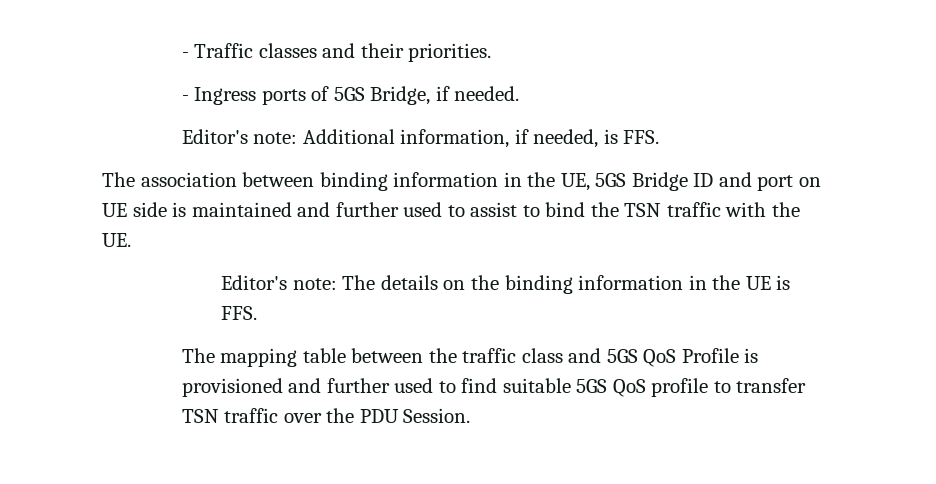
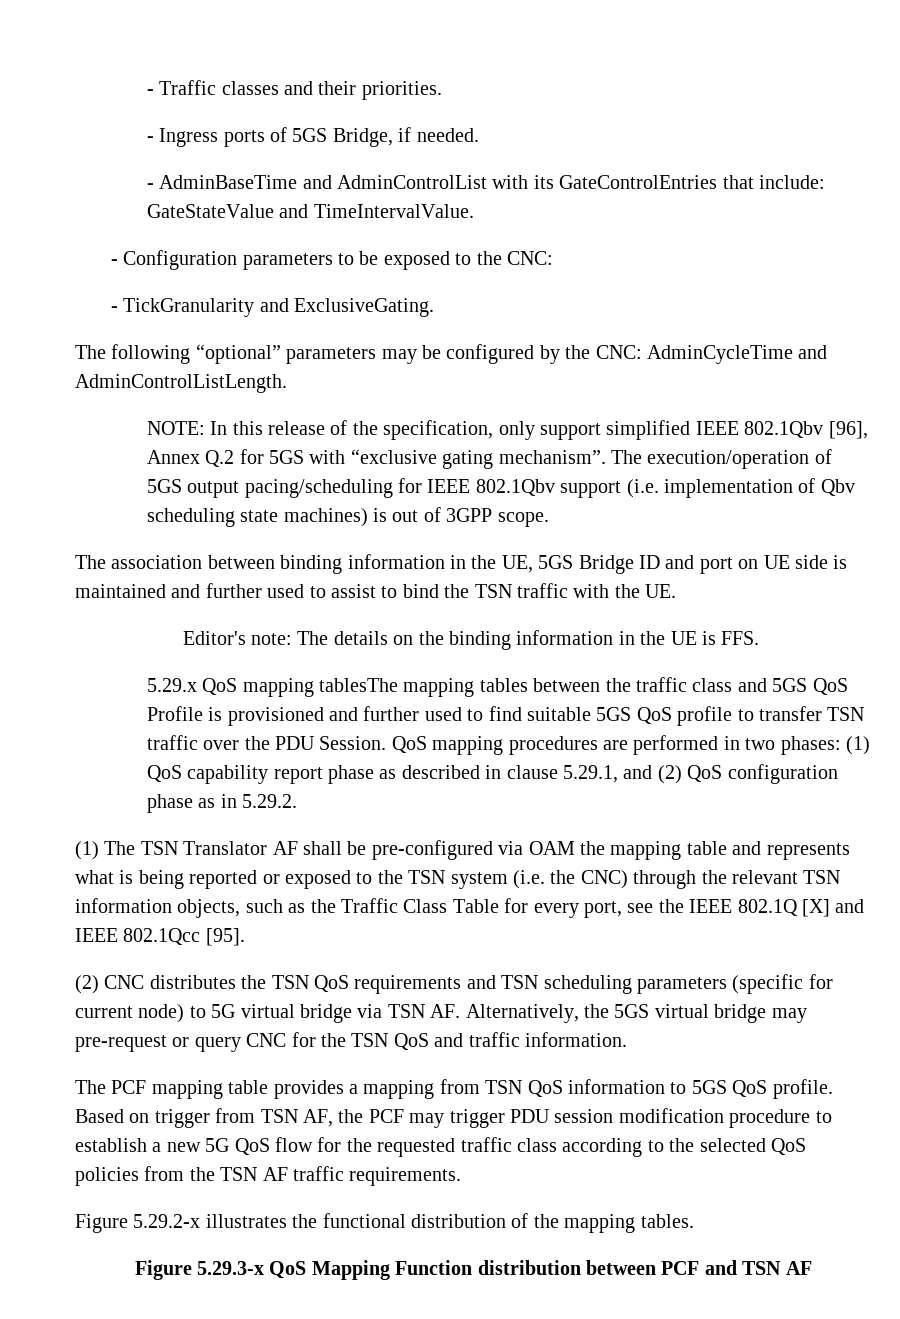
- Editor's note: Additional information, if needed, is FFS.
+ - AdminBaseTime and AdminControlList with its GateControlEntries that include: GateStateValue and TimeIntervalValue.
+ - Configuration parameters to be exposed to the CNC:
+ - TickGranularity and ExclusiveGating.
+ The following “optional” parameters may be configured by the CNC: AdminCycleTime and AdminControlListLength.
+ NOTE: In this release of the specification, only support simplified IEEE 802.1Qbv [96], Annex Q.2 for 5GS with “exclusive gating mechanism”. The execution/operation of 5GS output pacing/scheduling for IEEE 802.1Qbv support (i.e. implementation of Qbv scheduling state machines) is out of 3GPP scope.
- The mapping table between the traffic class and 5GS QoS Profile is provisioned and further used to find suitable 5GS QoS profile to transfer TSN traffic over the PDU Session.
+ 5.29.x QoS mapping tablesThe mapping tables between the traffic class and 5GS QoS Profile is provisioned and further used to find suitable 5GS QoS profile to transfer TSN traffic over the PDU Session.
+ QoS mapping procedures are performed in two phases: (1) QoS capability report phase as described in clause 5.29.1, and (2) QoS configuration phase as in 5.29.2.
+ (1) The TSN Translator AF shall be pre-configured via OAM the mapping table and represents what is being reported or exposed to the TSN system (i.e. the CNC) through the relevant TSN information objects, such as the Traffic Class Table for every port, see the IEEE 802.1Q [X] and IEEE 802.1Qcc [95].
+ (2) CNC distributes the TSN QoS requirements and TSN scheduling parameters (specific for current node) to 5G virtual bridge via TSN AF. Alternatively, the 5GS virtual bridge may pre-request or query CNC for the TSN QoS and traffic information.
+ The PCF mapping table provides a mapping from TSN QoS information to 5GS QoS profile. Based on trigger from TSN AF, the PCF may trigger PDU session modification procedure to establish a new 5G QoS flow for the requested traffic class according to the selected QoS policies from the TSN AF traffic requirements.
+ Figure 5.29.2-x illustrates the functional distribution of the mapping tables.
+ Figure 5.29.3-x QoS Mapping Function distribution between PCF and TSN AF

